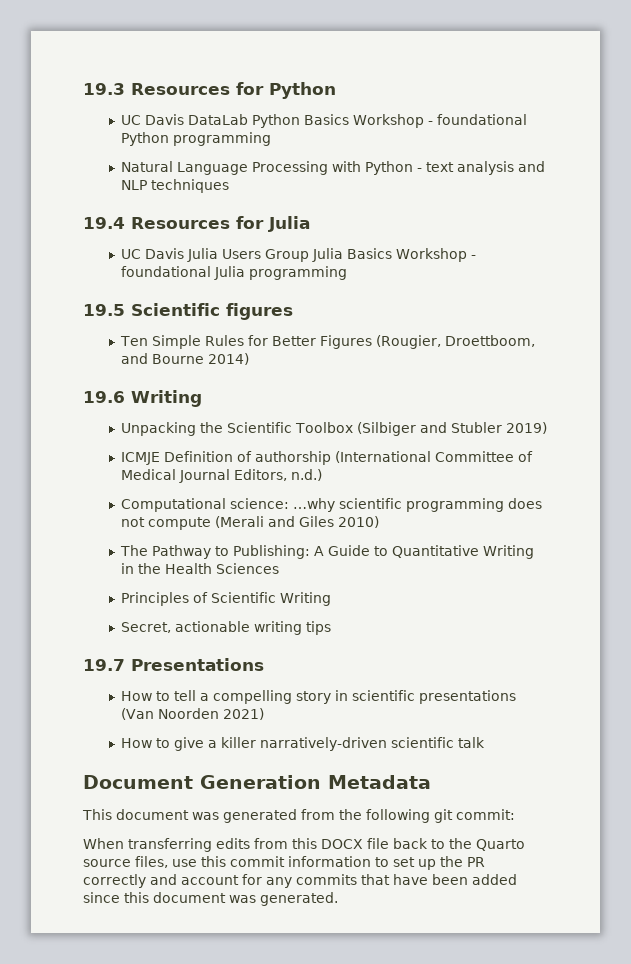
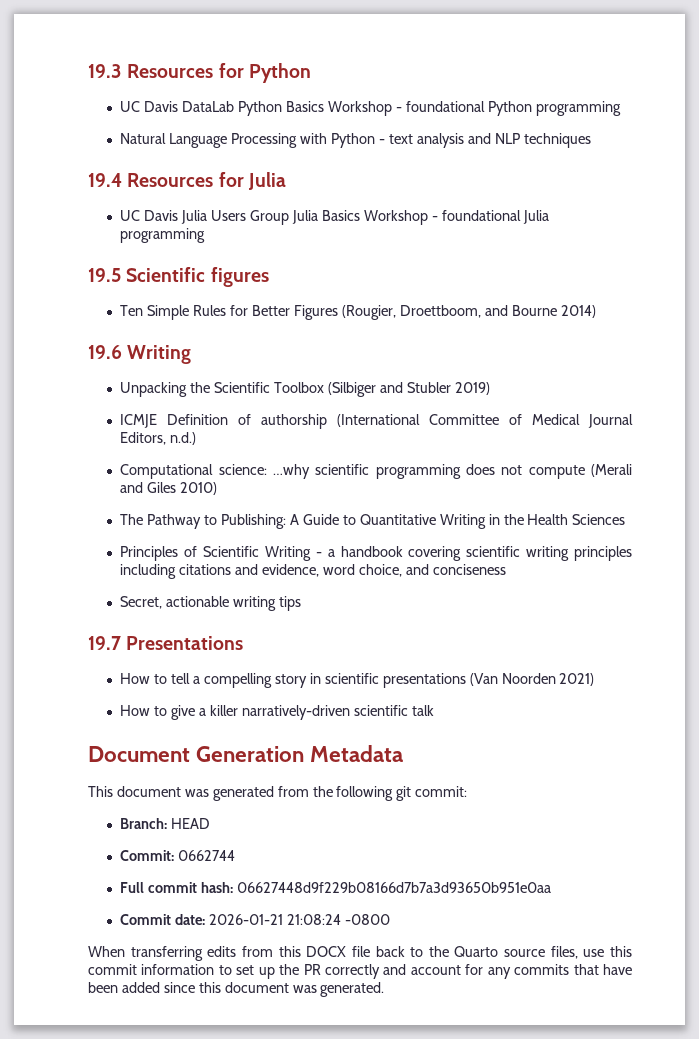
- Principles of Scientific Writing
+ Principles of Scientific Writing - a handbook covering scientific writing principles including citations and evidence, word choice, and conciseness
+ Branch: HEAD
+ Commit: 0662744
+ Full commit hash: 06627448d9f229b08166d7b7a3d93650b951e0aa
+ Commit date: 2026-01-21 21:08:24 -0800

